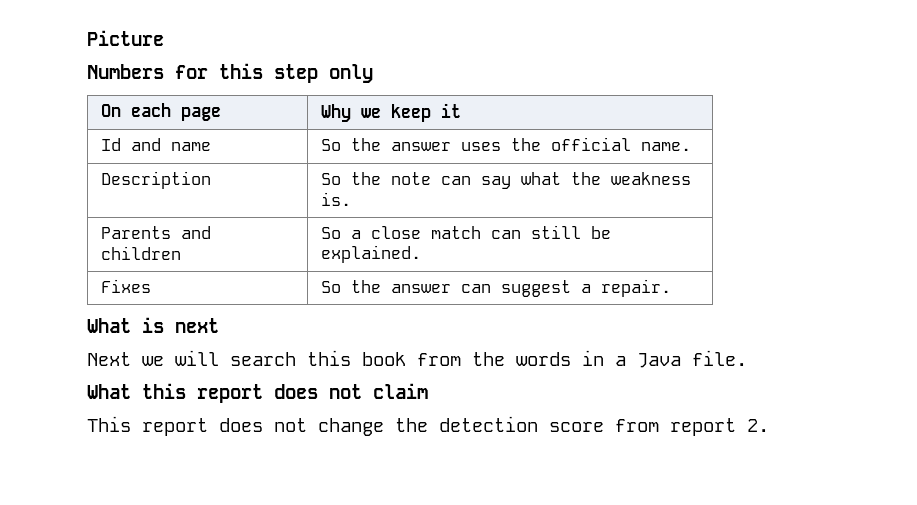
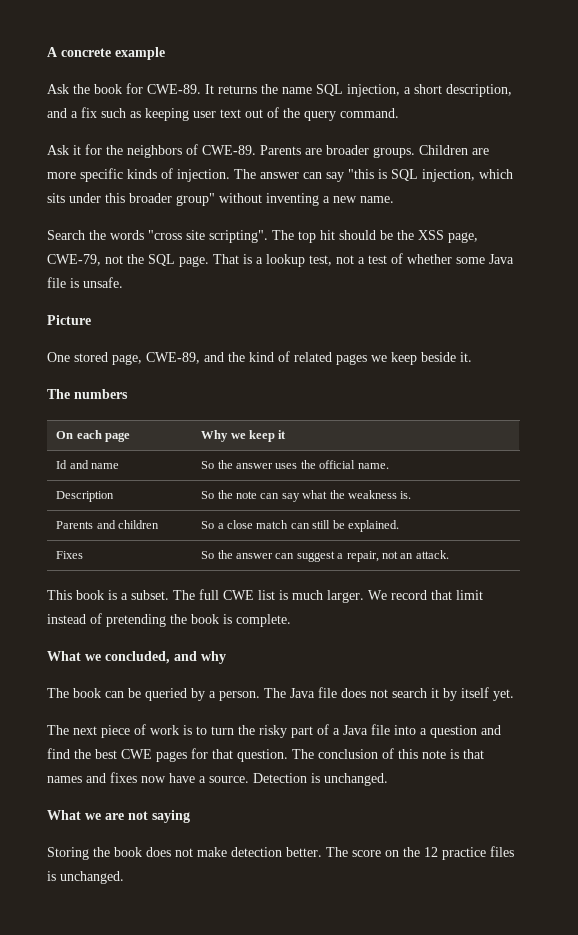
+ A concrete example
+ Ask the book for CWE-89. It returns the name SQL injection, a short description, and a fix such as keeping user text out of the query command.
+ Ask it for the neighbors of CWE-89. Parents are broader groups. Children are more specific kinds of injection. The answer can say "this is SQL injection, which sits under this broader group" without inventing a new name.
+ Search the words "cross site scripting". The top hit should be the XSS page, CWE-79, not the SQL page. That is a lookup test, not a test of whether some Java file is unsafe.
  Picture
- Numbers for this step only
+ One stored page, CWE-89, and the kind of related pages we keep beside it.
+ The numbers
- Fixes | So the answer can suggest a repair.
- What is next
- Next we will search this book from the words in a Java file.
- What this report does not claim
- This report does not change the detection score from report 2.
+ Fixes | So the answer can suggest a repair, not an attack.
+ This book is a subset. The full CWE list is much larger. We record that limit instead of pretending the book is complete.
+ What we concluded, and why
+ The book can be queried by a person. The Java file does not search it by itself yet.
+ The next piece of work is to turn the risky part of a Java file into a question and find the best CWE pages for that question. The conclusion of this note is that names and fixes now have a source. Detection is unchanged.
+ What we are not saying
+ Storing the book does not make detection better. The score on the 12 practice files is unchanged.

